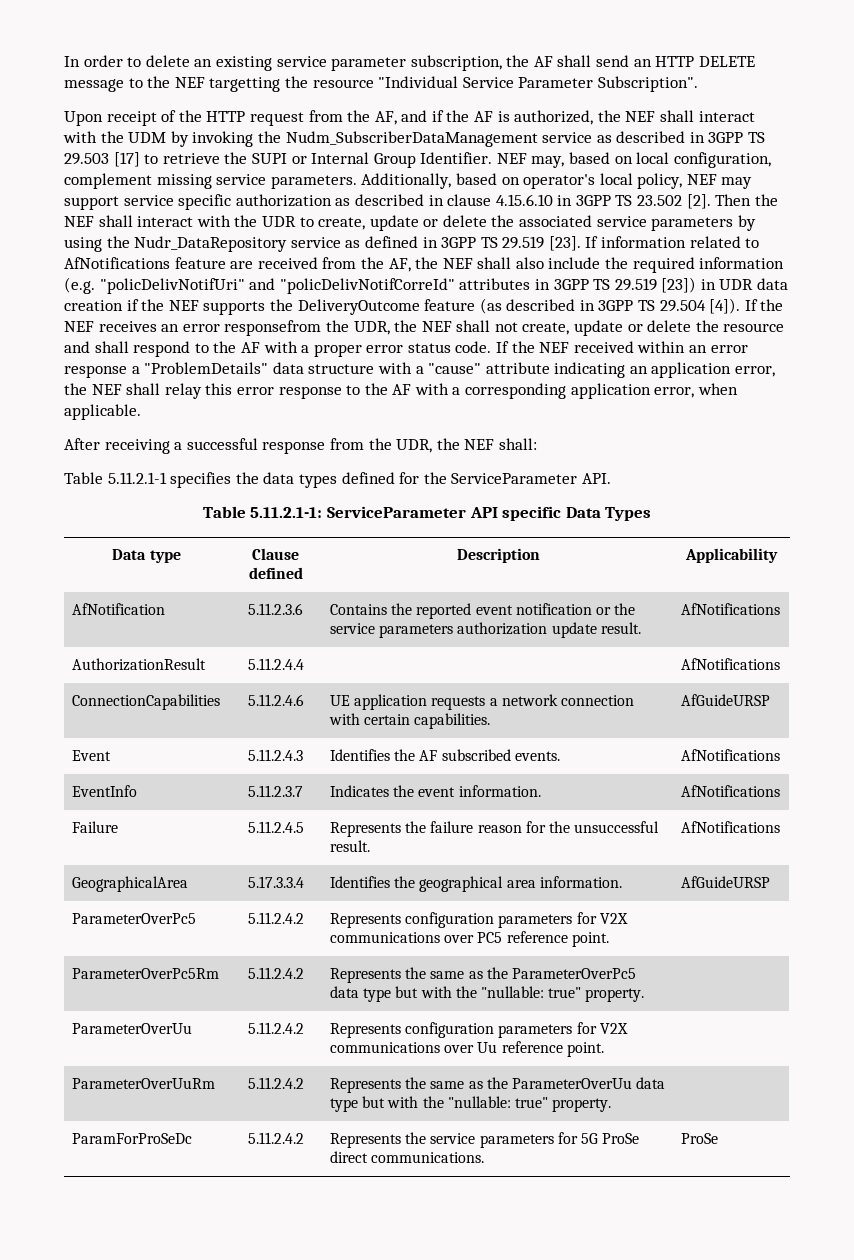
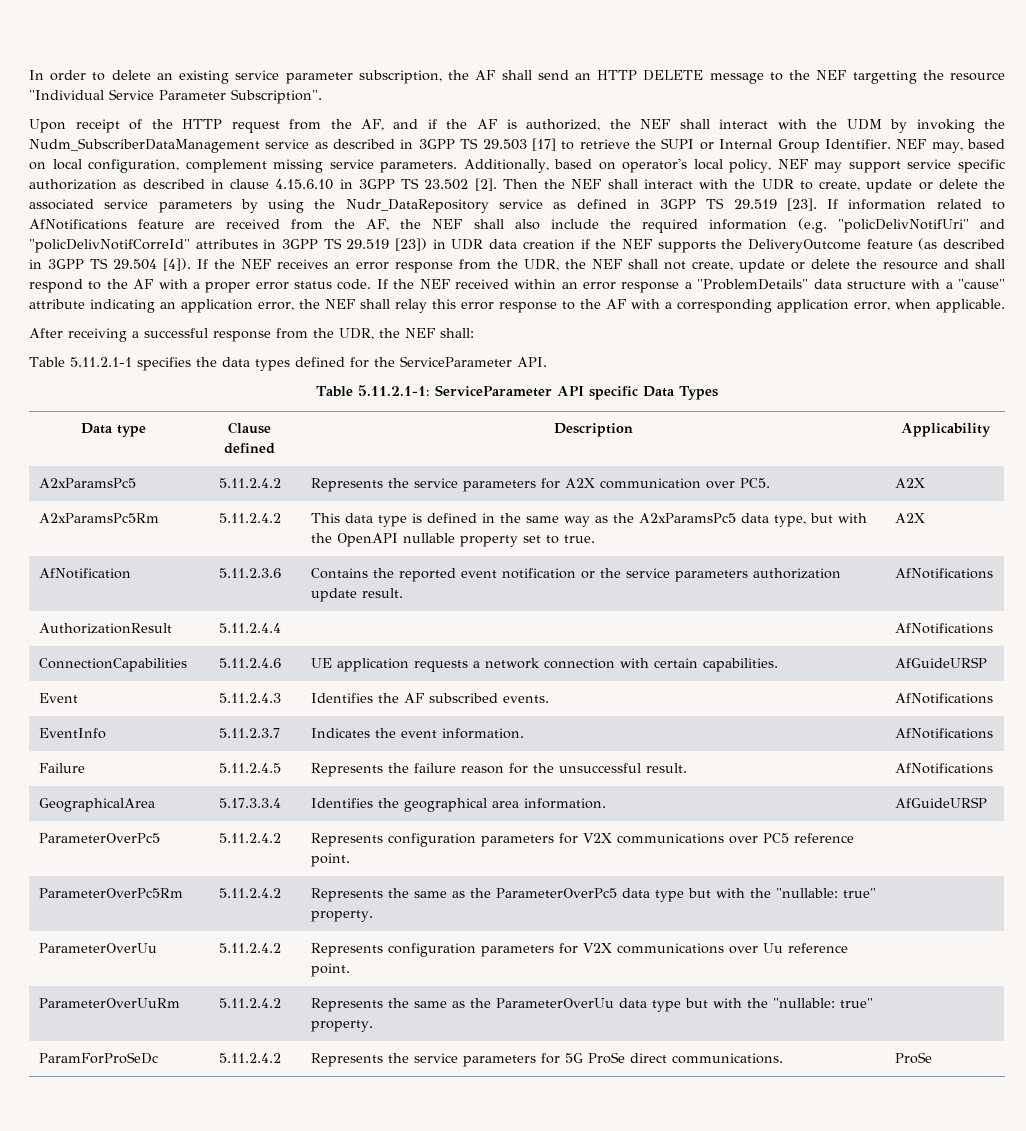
- If the NEF receives an error responsefrom the UDR, the NEF shall not create, update or delete the resource and shall respond to the AF with a proper error status code.
+ If the NEF receives an error response from the UDR, the NEF shall not create, update or delete the resource and shall respond to the AF with a proper error status code.
+ A2xParamsPc5 | 5.11.2.4.2 | Represents the service parameters for A2X communication over PC5. | A2X
+ A2xParamsPc5Rm | 5.11.2.4.2 | This data type is defined in the same way as the A2xParamsPc5 data type, but with the OpenAPI nullable property set to true. | A2X

